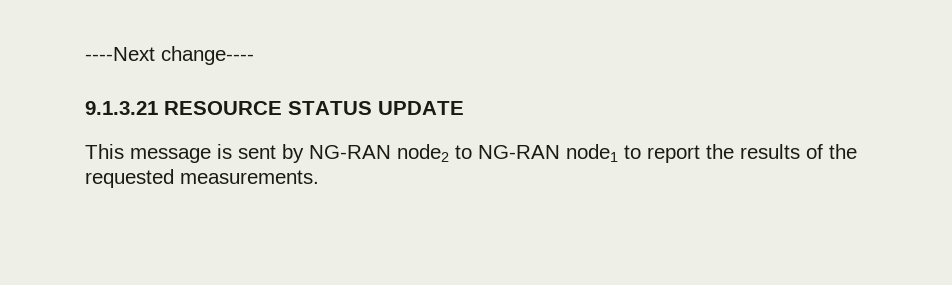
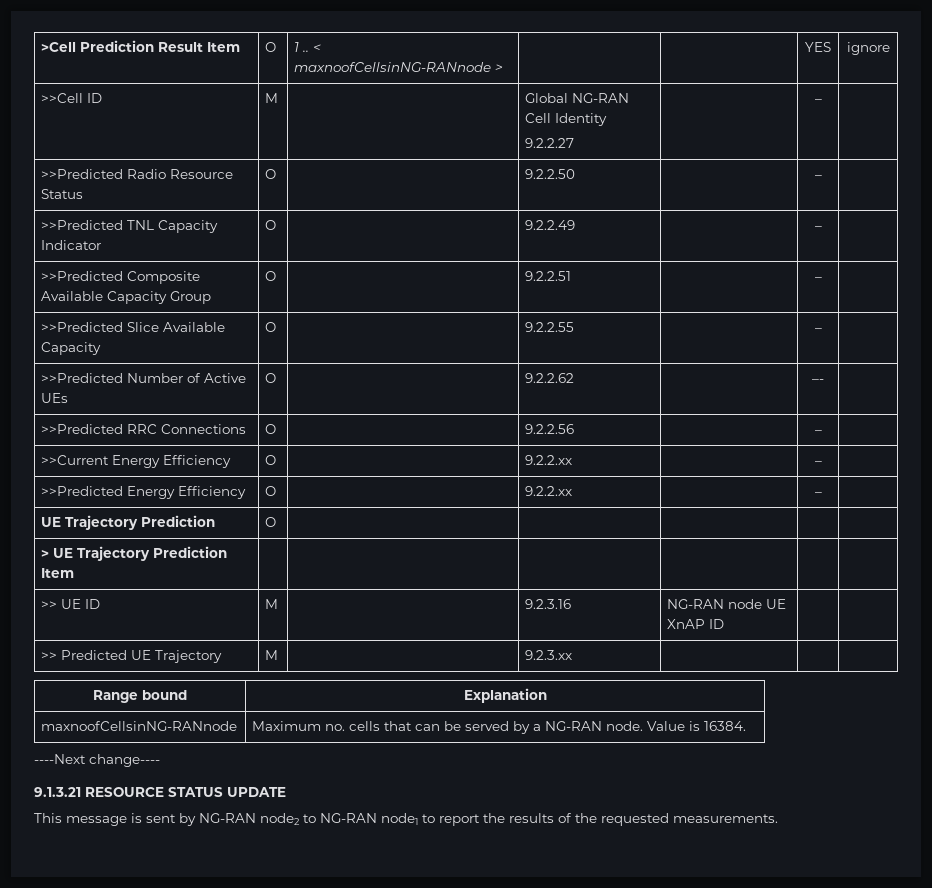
+ >Cell Prediction Result Item | O | 1 .. < maxnoofCellsinNG-RANnode > | | | YES | ignore
+ >>Cell ID | M | | Global NG-RAN Cell Identity
+ 9.2.2.27 | | – |
+ >>Predicted Radio Resource Status | O | | 9.2.2.50 | | – |
+ >>Predicted TNL Capacity Indicator | O | | 9.2.2.49 | | – |
+ >>Predicted Composite Available Capacity Group | O | | 9.2.2.51 | | – |
+ >>Predicted Slice Available Capacity | O | | 9.2.2.55 | | – |
+ >>Predicted Number of Active UEs | O | | 9.2.2.62 | | –- |
+ >>Predicted RRC Connections | O | | 9.2.2.56 | | – |
+ >>Current Energy Efficiency | O | | 9.2.2.xx | | – |
+ >>Predicted Energy Efficiency | O | | 9.2.2.xx | | – |
+ UE Trajectory Prediction | O | | | | |
+ > UE Trajectory Prediction Item | | | | | |
+ >> UE ID | M | | 9.2.3.16 | NG-RAN node UE XnAP ID | |
+ >> Predicted UE Trajectory | M | | 9.2.3.xx | | |
+ Range bound | Explanation
+ maxnoofCellsinNG-RANnode | Maximum no. cells that can be served by a NG-RAN node. Value is 16384.

